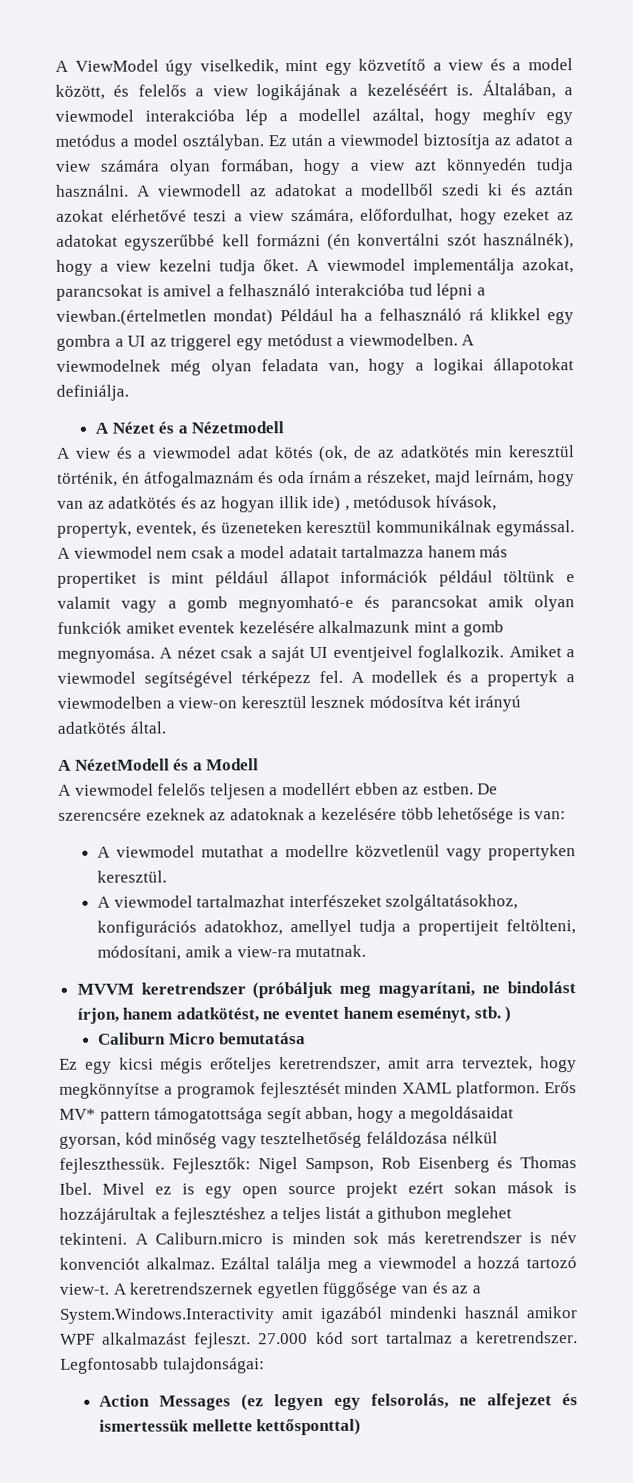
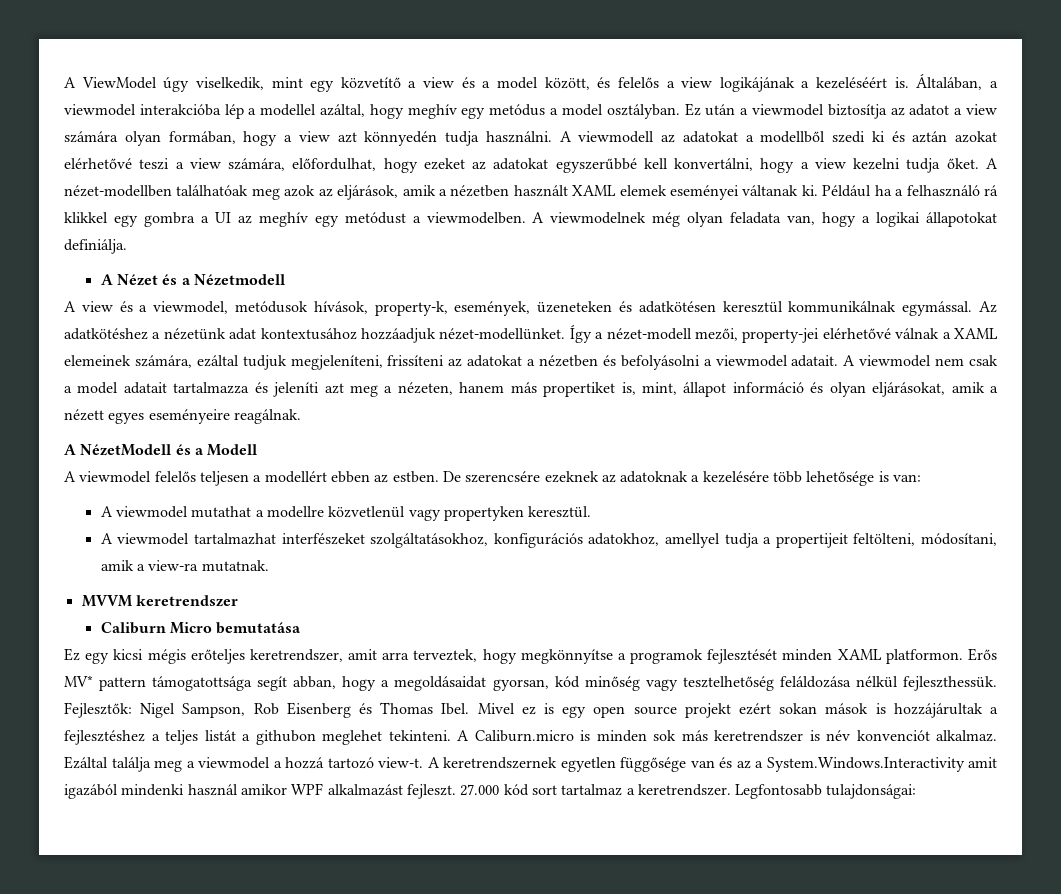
- A viewmodell az adatokat a modellből szedi ki és aztán azokat elérhetővé teszi a view számára, előfordulhat, hogy ezeket az adatokat egyszerűbbé kell formázni (én konvertálni szót használnék), hogy a view kezelni tudja őket.
+ A viewmodell az adatokat a modellből szedi ki és aztán azokat elérhetővé teszi a view számára, előfordulhat, hogy ezeket az adatokat egyszerűbbé kell konvertálni, hogy a view kezelni tudja őket.
- A viewmodel implementálja azokat, parancsokat is amivel a felhasználó interakcióba tud lépni a viewban.(értelmetlen mondat) Például ha a felhasználó rá klikkel egy gombra a UI az triggerel egy metódust a viewmodelben.
+ A nézet-modellben találhatóak meg azok az eljárások, amik a nézetben használt XAML elemek eseményei váltanak ki. Például ha a felhasználó rá klikkel egy gombra a UI az meghív egy metódust a viewmodelben.
- A view és a viewmodel adat kötés (ok, de az adatkötés min keresztül történik, én átfogalmaznám és oda írnám a részeket, majd leírnám, hogy van az adatkötés és az hogyan illik ide) , metódusok hívások, propertyk, eventek, és üzeneteken keresztül kommunikálnak egymással.
+ A view és a viewmodel, metódusok hívások, property-k, események, üzeneteken és adatkötésen keresztül kommunikálnak egymással. Az adatkötéshez a nézetünk adat kontextusához hozzáadjuk nézet-modellünket. Így a nézet-modell mezői, property-jei elérhetővé válnak a XAML elemeinek számára, ezáltal tudjuk megjeleníteni, frissíteni az adatokat a nézetben és befolyásolni a viewmodel adatait.
- A viewmodel nem csak a model adatait tartalmazza hanem más propertiket is mint például állapot információk például töltünk e valamit vagy a gomb megnyomható-e és parancsokat amik olyan funkciók amiket eventek kezelésére alkalmazunk mint a gomb megnyomása. A nézet csak a saját UI eventjeivel foglalkozik. Amiket a viewmodel segítségével térképezz fel. A modellek és a propertyk a viewmodelben a view-on keresztül lesznek módosítva két irányú adatkötés által.
+ A viewmodel nem csak a model adatait tartalmazza és jeleníti azt meg a nézeten, hanem más propertiket is, mint, állapot információ és olyan eljárásokat, amik a nézett egyes eseményeire reagálnak.
- MVVM keretrendszer (próbáljuk meg magyarítani, ne bindolást írjon, hanem adatkötést, ne eventet hanem eseményt, stb. )
+ MVVM keretrendszer
- Action Messages (ez legyen egy felsorolás, ne alfejezet és ismertessük mellette kettősponttal)

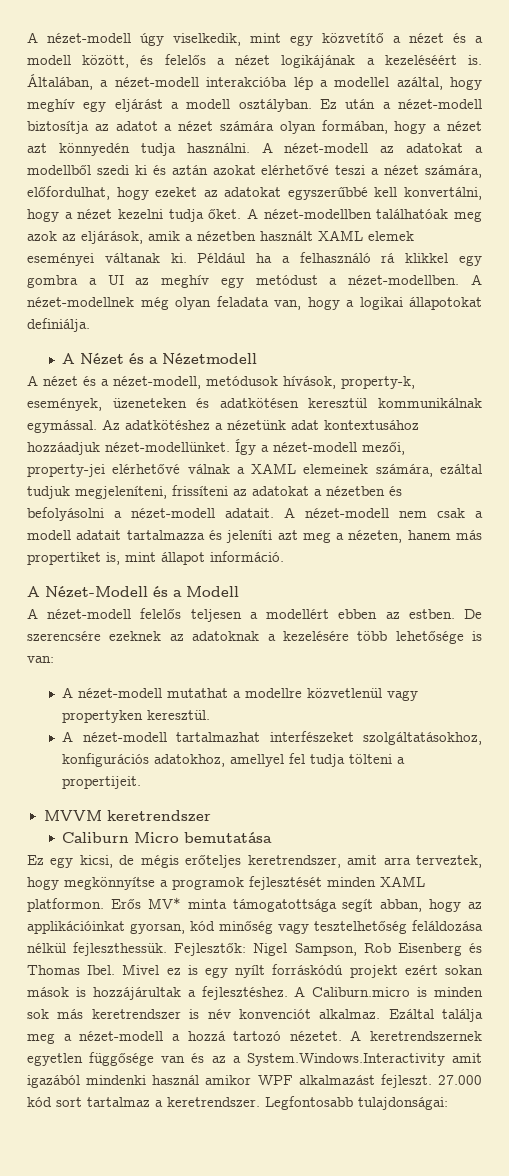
- A ViewModel úgy viselkedik, mint egy közvetítő a view és a model között, és felelős a view logikájának a kezeléséért is.
+ A nézet-modell úgy viselkedik, mint egy közvetítő a nézet és a modell között, és felelős a nézet logikájának a kezeléséért is.
- Általában, a viewmodel interakcióba lép a modellel azáltal, hogy meghív egy metódus a model osztályban.
+ Általában, a nézet-modell interakcióba lép a modellel azáltal, hogy meghív egy eljárást a modell osztályban.
- Ez után a viewmodel biztosítja az adatot a view számára olyan formában, hogy a view azt könnyedén tudja használni.
+ Ez után a nézet-modell biztosítja az adatot a nézet számára olyan formában, hogy a nézet azt könnyedén tudja használni.
- A viewmodell az adatokat a modellből szedi ki és aztán azokat elérhetővé teszi a view számára, előfordulhat, hogy ezeket az adatokat egyszerűbbé kell konvertálni, hogy a view kezelni tudja őket.
+ A nézet-modell az adatokat a modellből szedi ki és aztán azokat elérhetővé teszi a nézet számára, előfordulhat, hogy ezeket az adatokat egyszerűbbé kell konvertálni, hogy a nézet kezelni tudja őket.
- Például ha a felhasználó rá klikkel egy gombra a UI az meghív egy metódust a viewmodelben. A viewmodelnek még olyan feladata van, hogy a logikai állapotokat definiálja.
+ Például ha a felhasználó rá klikkel egy gombra a UI az meghív egy metódust a nézet-modellben. A nézet-modellnek még olyan feladata van, hogy a logikai állapotokat definiálja.
- A view és a viewmodel, metódusok hívások, property-k, események, üzeneteken és adatkötésen keresztül kommunikálnak egymással.
+ A nézet és a nézet-modell, metódusok hívások, property-k, események, üzeneteken és adatkötésen keresztül kommunikálnak egymással.
- Így a nézet-modell mezői, property-jei elérhetővé válnak a XAML elemeinek számára, ezáltal tudjuk megjeleníteni, frissíteni az adatokat a nézetben és befolyásolni a viewmodel adatait.
+ Így a nézet-modell mezői, property-jei elérhetővé válnak a XAML elemeinek számára, ezáltal tudjuk megjeleníteni, frissíteni az adatokat a nézetben és befolyásolni a nézet-modell adatait.
- A viewmodel nem csak a model adatait tartalmazza és jeleníti azt meg a nézeten, hanem más propertiket is, mint, állapot információ és olyan eljárásokat, amik a nézett egyes eseményeire reagálnak.
- A NézetModell és a Modell
+ A nézet-modell nem csak a modell adatait tartalmazza és jeleníti azt meg a nézeten, hanem más propertiket is, mint állapot információ.
+ A Nézet-Modell és a Modell
- A viewmodel felelős teljesen a modellért ebben az estben.
+ A nézet-modell felelős teljesen a modellért ebben az estben.
- A viewmodel mutathat a modellre közvetlenül vagy propertyken keresztül.
+ A nézet-modell mutathat a modellre közvetlenül vagy propertyken keresztül.
- A viewmodel tartalmazhat interfészeket szolgáltatásokhoz, konfigurációs adatokhoz, amellyel tudja a propertijeit feltölteni, módosítani, amik a view-ra mutatnak.
+ A nézet-modell tartalmazhat interfészeket szolgáltatásokhoz, konfigurációs adatokhoz, amellyel fel tudja tölteni a propertijeit.
- Ez egy kicsi mégis erőteljes keretrendszer, amit arra terveztek, hogy megkönnyítse a programok fejlesztését minden XAML platformon.
+ Ez egy kicsi, de mégis erőteljes keretrendszer, amit arra terveztek, hogy megkönnyítse a programok fejlesztését minden XAML platformon.
- Erős MV* pattern támogatottsága segít abban, hogy a megoldásaidat gyorsan, kód minőség vagy tesztelhetőség feláldozása nélkül fejleszthessük.
+ Erős MV* minta támogatottsága segít abban, hogy az applikációinkat gyorsan, kód minőség vagy tesztelhetőség feláldozása nélkül fejleszthessük.
- Mivel ez is egy open source projekt ezért sokan mások is hozzájárultak a fejlesztéshez a teljes listát a githubon meglehet tekinteni.
+ Mivel ez is egy nyílt forráskódú projekt ezért sokan mások is hozzájárultak a fejlesztéshez.
- Ezáltal találja meg a viewmodel a hozzá tartozó view-t.
+ Ezáltal találja meg a nézet-modell a hozzá tartozó nézetet.

